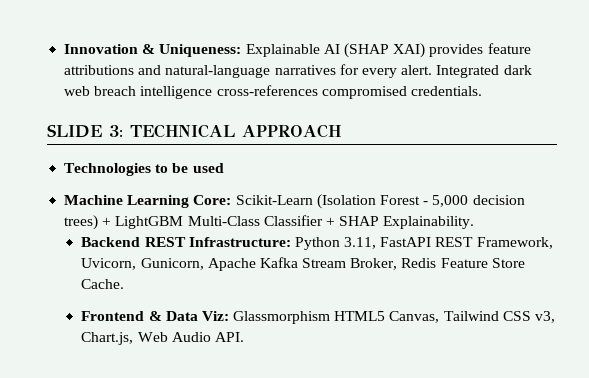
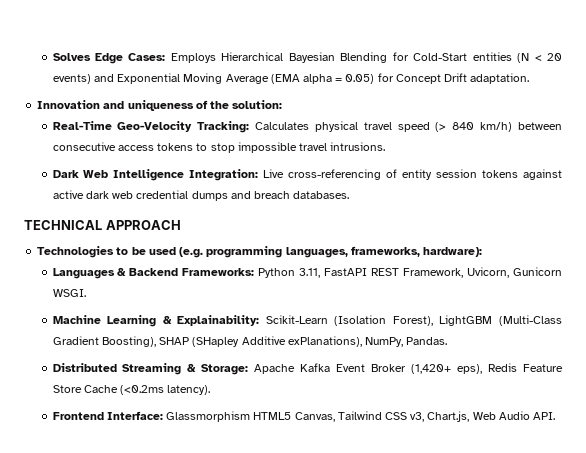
- Innovation & Uniqueness: Explainable AI (SHAP XAI) provides feature attributions and natural-language narratives for every alert. Integrated dark web breach intelligence cross-references compromised credentials.
- SLIDE 3: TECHNICAL APPROACH
+ Solves Edge Cases: Employs Hierarchical Bayesian Blending for Cold-Start entities (N < 20 events) and Exponential Moving Average (EMA alpha = 0.05) for Concept Drift adaptation.
+ Innovation and uniqueness of the solution:
+ Real-Time Geo-Velocity Tracking: Calculates physical travel speed (> 840 km/h) between consecutive access tokens to stop impossible travel intrusions.
+ Dark Web Intelligence Integration: Live cross-referencing of entity session tokens against active dark web credential dumps and breach databases.
+ TECHNICAL APPROACH
- Technologies to be used
- Machine Learning Core: Scikit-Learn (Isolation Forest - 5,000 decision trees) + LightGBM Multi-Class Classifier + SHAP Explainability.
- Backend REST Infrastructure: Python 3.11, FastAPI REST Framework, Uvicorn, Gunicorn, Apache Kafka Stream Broker, Redis Feature Store Cache.
- Frontend & Data Viz: Glassmorphism HTML5 Canvas, Tailwind CSS v3, Chart.js, Web Audio API.
+ Technologies to be used (e.g. programming languages, frameworks, hardware):
+ Languages & Backend Frameworks: Python 3.11, FastAPI REST Framework, Uvicorn, Gunicorn WSGI.
+ Machine Learning & Explainability: Scikit-Learn (Isolation Forest), LightGBM (Multi-Class Gradient Boosting), SHAP (SHapley Additive exPlanations), NumPy, Pandas.
+ Distributed Streaming & Storage: Apache Kafka Event Broker (1,420+ eps), Redis Feature Store Cache (<0.2ms latency).
+ Frontend Interface: Glassmorphism HTML5 Canvas, Tailwind CSS v3, Chart.js, Web Audio API.

